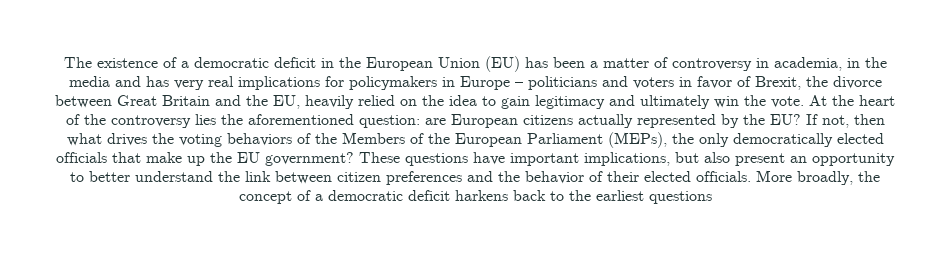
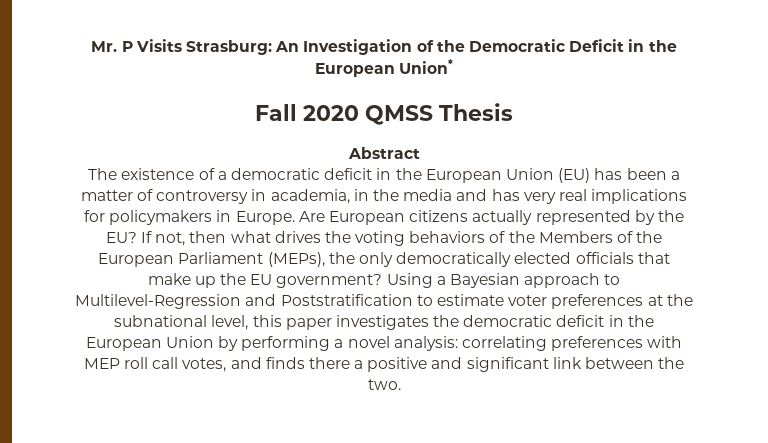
+ Mr. P Visits Strasburg: An Investigation of the Democratic Deficit in the European Union*
+ Fall 2020 QMSS Thesis
+ Abstract
- The existence of a democratic deficit in the European Union (EU) has been a matter of controversy in academia, in the media and has very real implications for policymakers in Europe – politicians and voters in favor of Brexit, the divorce between Great Britain and the EU, heavily relied on the idea to gain legitimacy and ultimately win the vote. At the heart of the controversy lies the aforementioned question: are European citizens actually represented by the EU?
+ The existence of a democratic deficit in the European Union (EU) has been a matter of controversy in academia, in the media and has very real implications for policymakers in Europe. Are European citizens actually represented by the EU?
- These questions have important implications, but also present an opportunity to better understand the link between citizen preferences and the behavior of their elected officials. More broadly, the concept of a democratic deficit harkens back to the earliest questions
+ Using a Bayesian approach to Multilevel-Regression and Poststratification to estimate voter preferences at the subnational level, this paper investigates the democratic deficit in the European Union by performing a novel analysis: correlating preferences with MEP roll call votes, and finds there a positive and significant link between the two.

